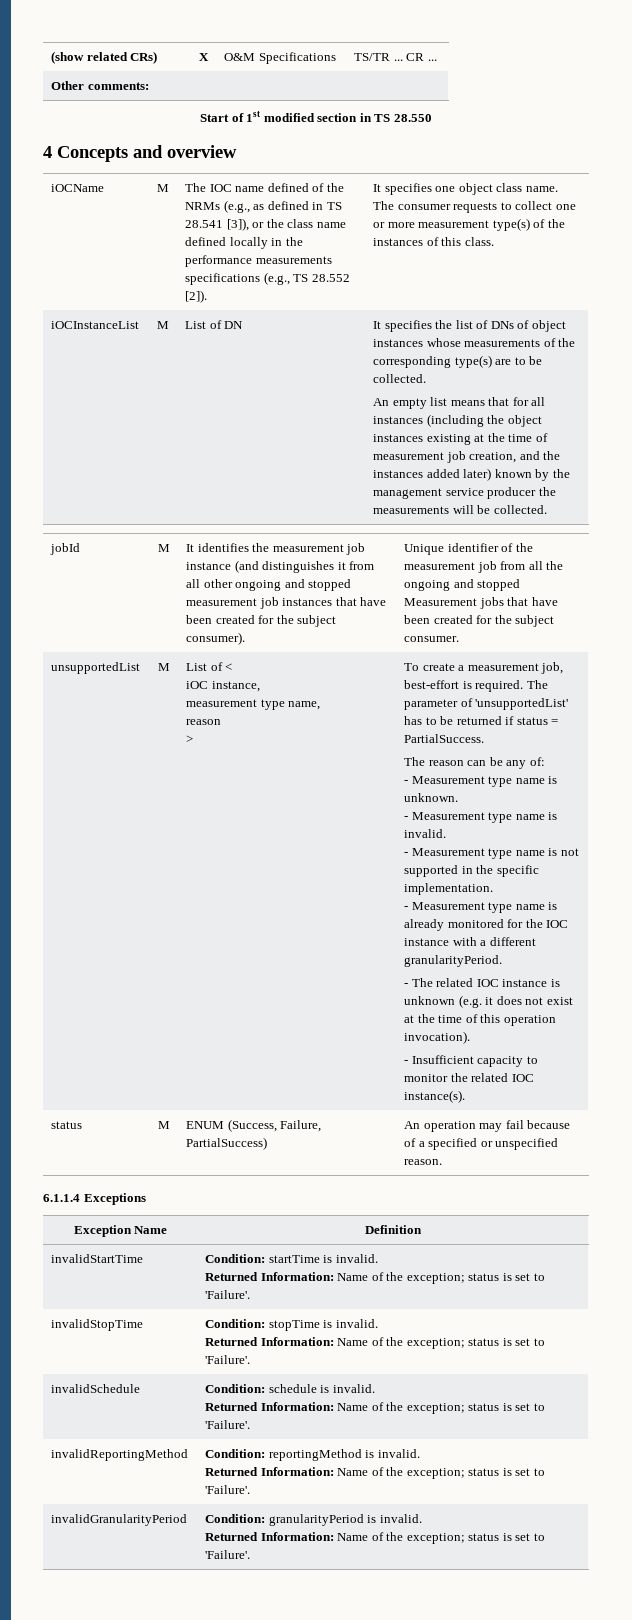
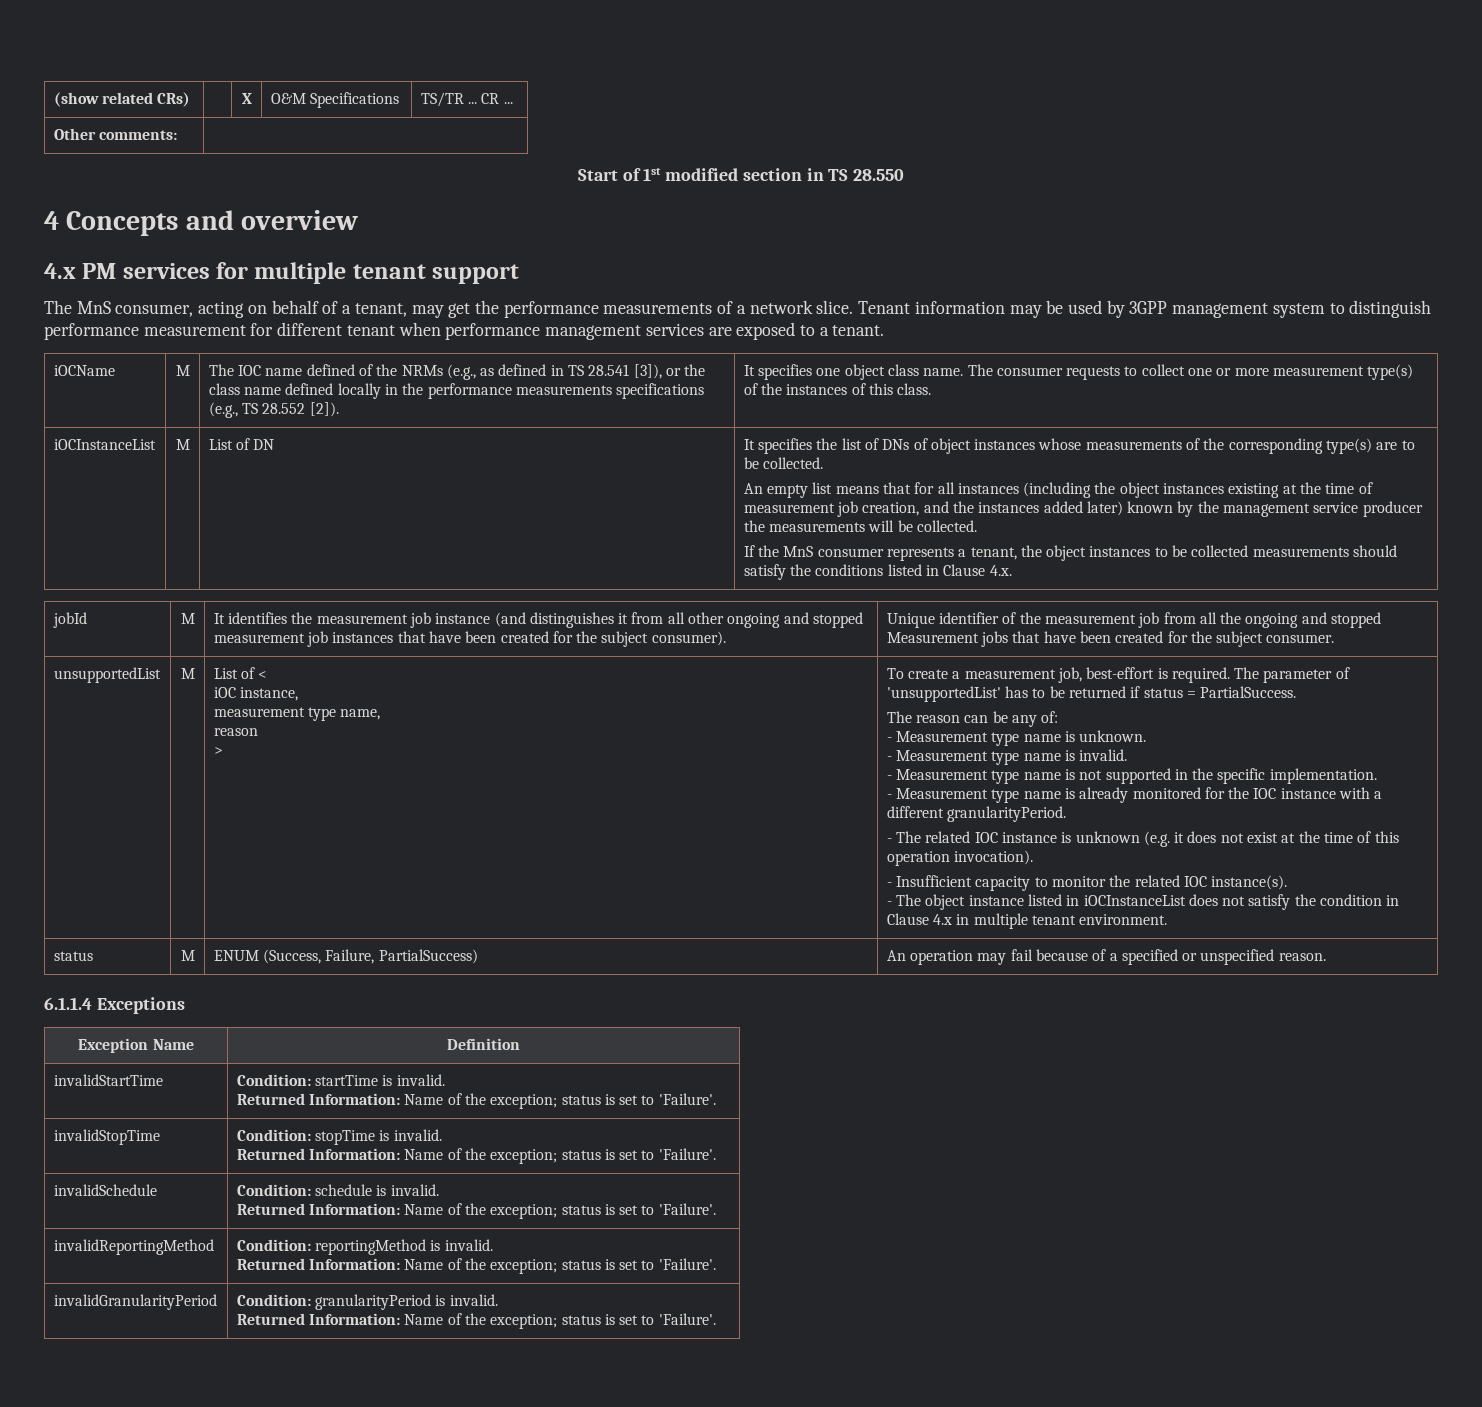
+ 4.x PM services for multiple tenant support
+ The MnS consumer, acting on behalf of a tenant, may get the performance measurements of a network slice. Tenant information may be used by 3GPP management system to distinguish performance measurement for different tenant when performance management services are exposed to a tenant.
+ If the MnS consumer represents a tenant, the object instances to be collected measurements should satisfy the conditions listed in Clause 4.x.
+ - The object instance listed in iOCInstanceList does not satisfy the condition in Clause 4.x in multiple tenant environment.

